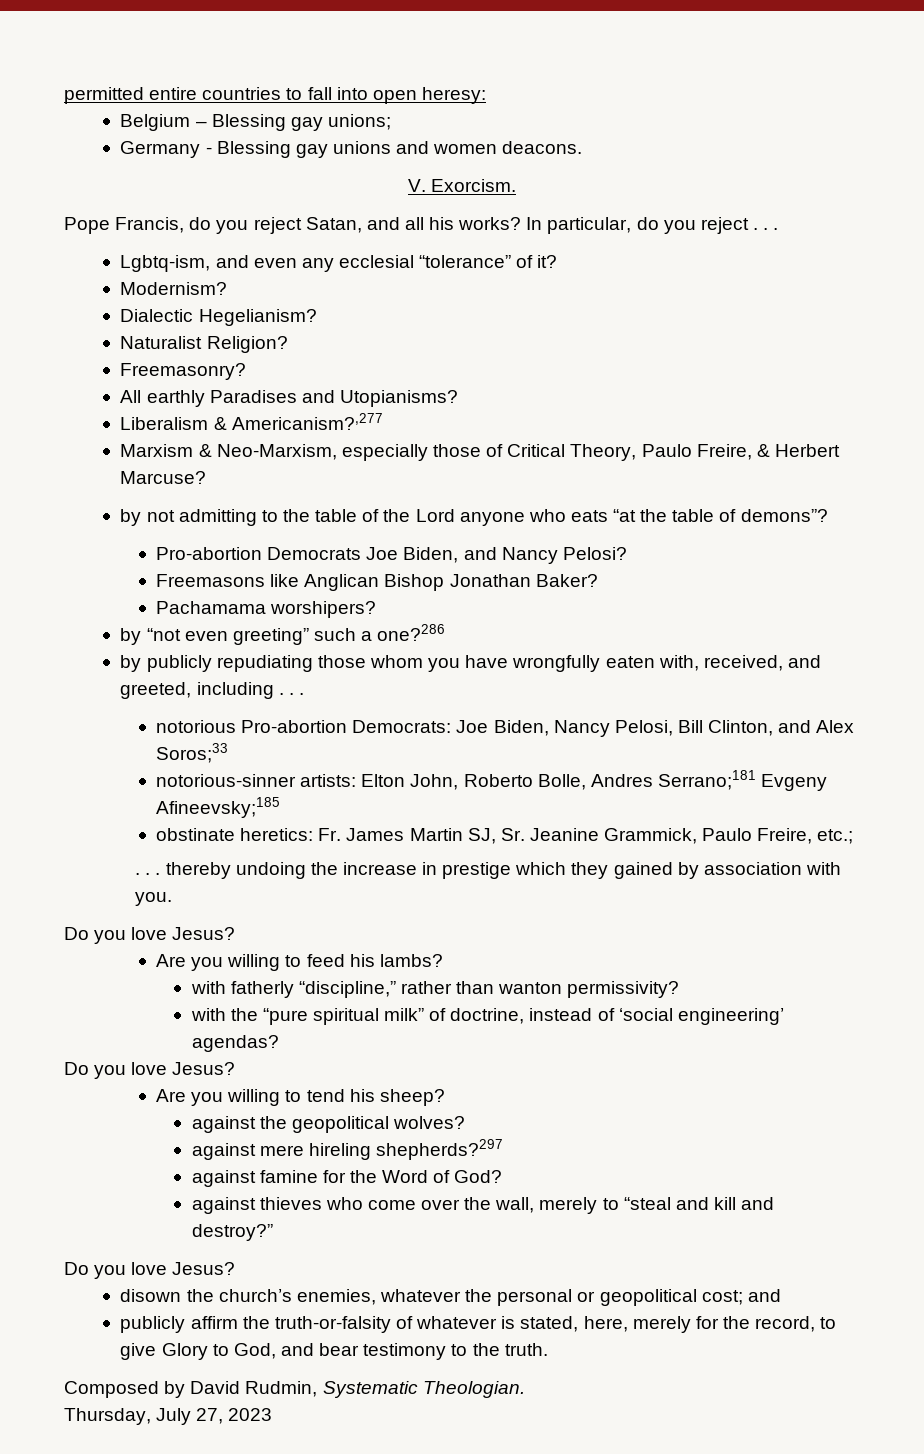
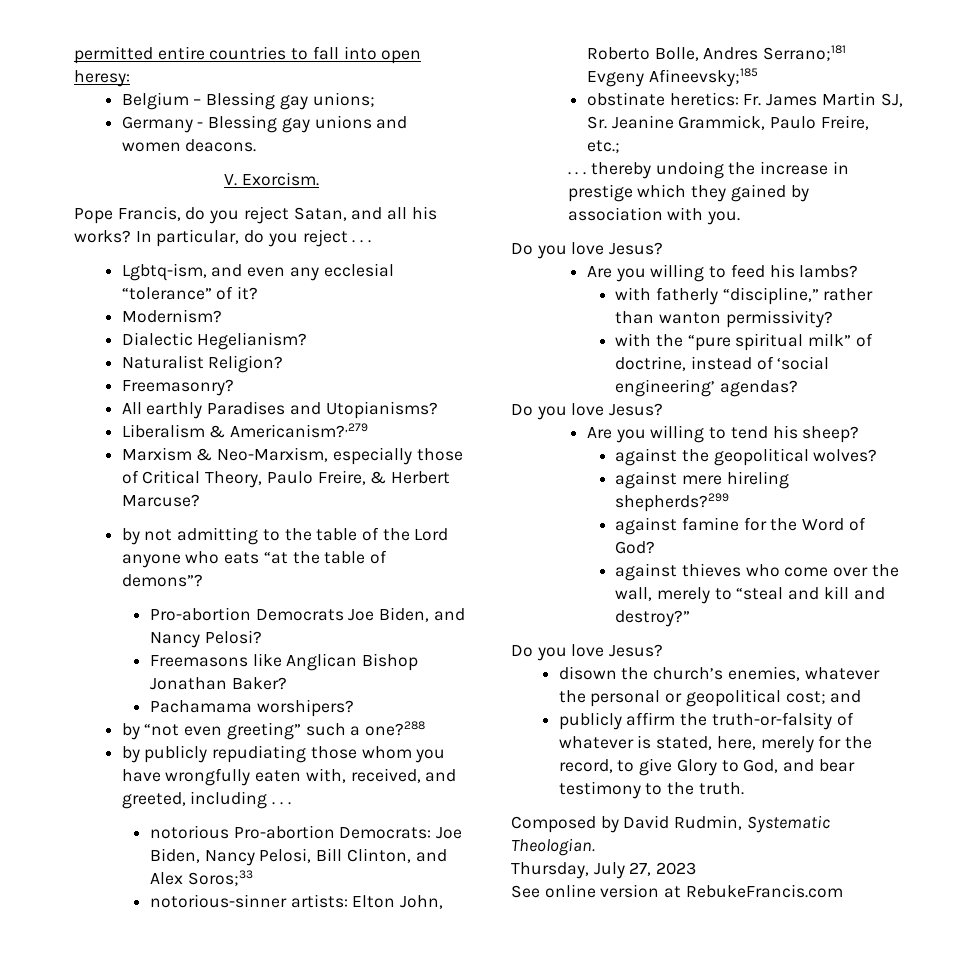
- Liberalism & Americanism?,277
+ Liberalism & Americanism?,279
- by “not even greeting” such a one?286
+ by “not even greeting” such a one?288
- against mere hireling shepherds?297
+ against mere hireling shepherds?299
+ See online version at RebukeFrancis.com

